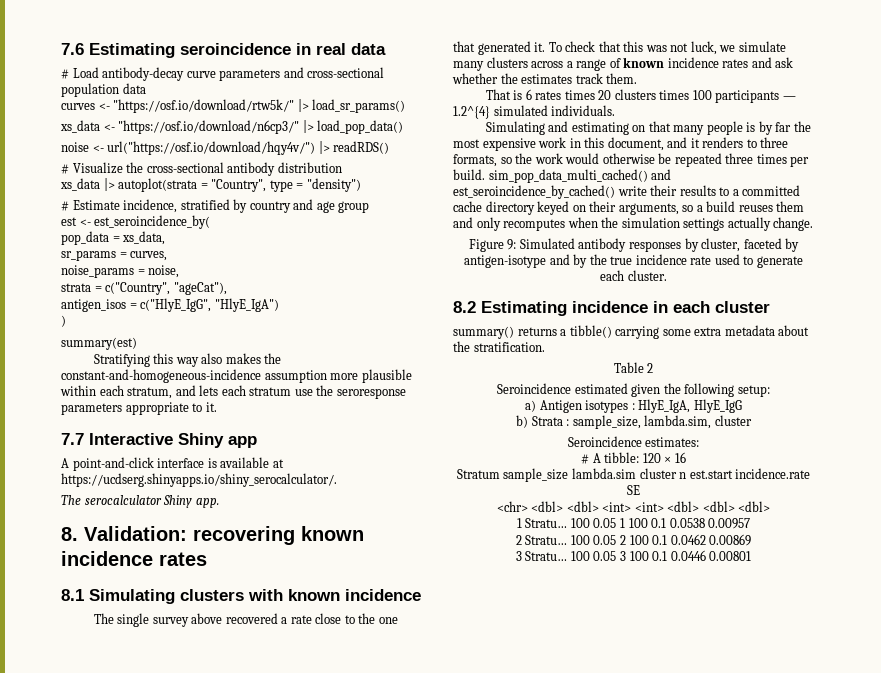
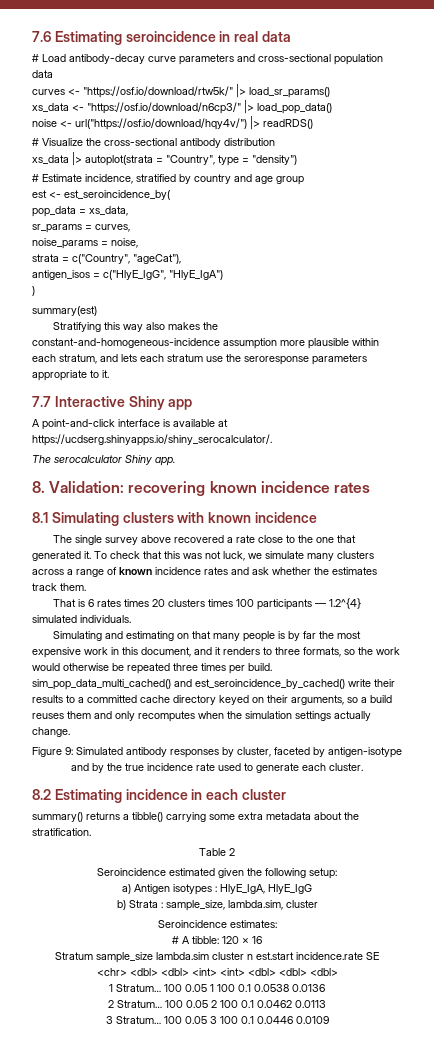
- 1 Stratu…
+ 1 Stratum…
- 100 0.05 1 100 0.1 0.0538 0.00957
- 2 Stratu…
+ 100 0.05 1 100 0.1 0.0538 0.0136
+ 2 Stratum…
- 100 0.05 2 100 0.1 0.0462 0.00869
- 3 Stratu…
+ 100 0.05 2 100 0.1 0.0462 0.0113
+ 3 Stratum…
- 100 0.05 3 100 0.1 0.0446 0.00801
+ 100 0.05 3 100 0.1 0.0446 0.0109

